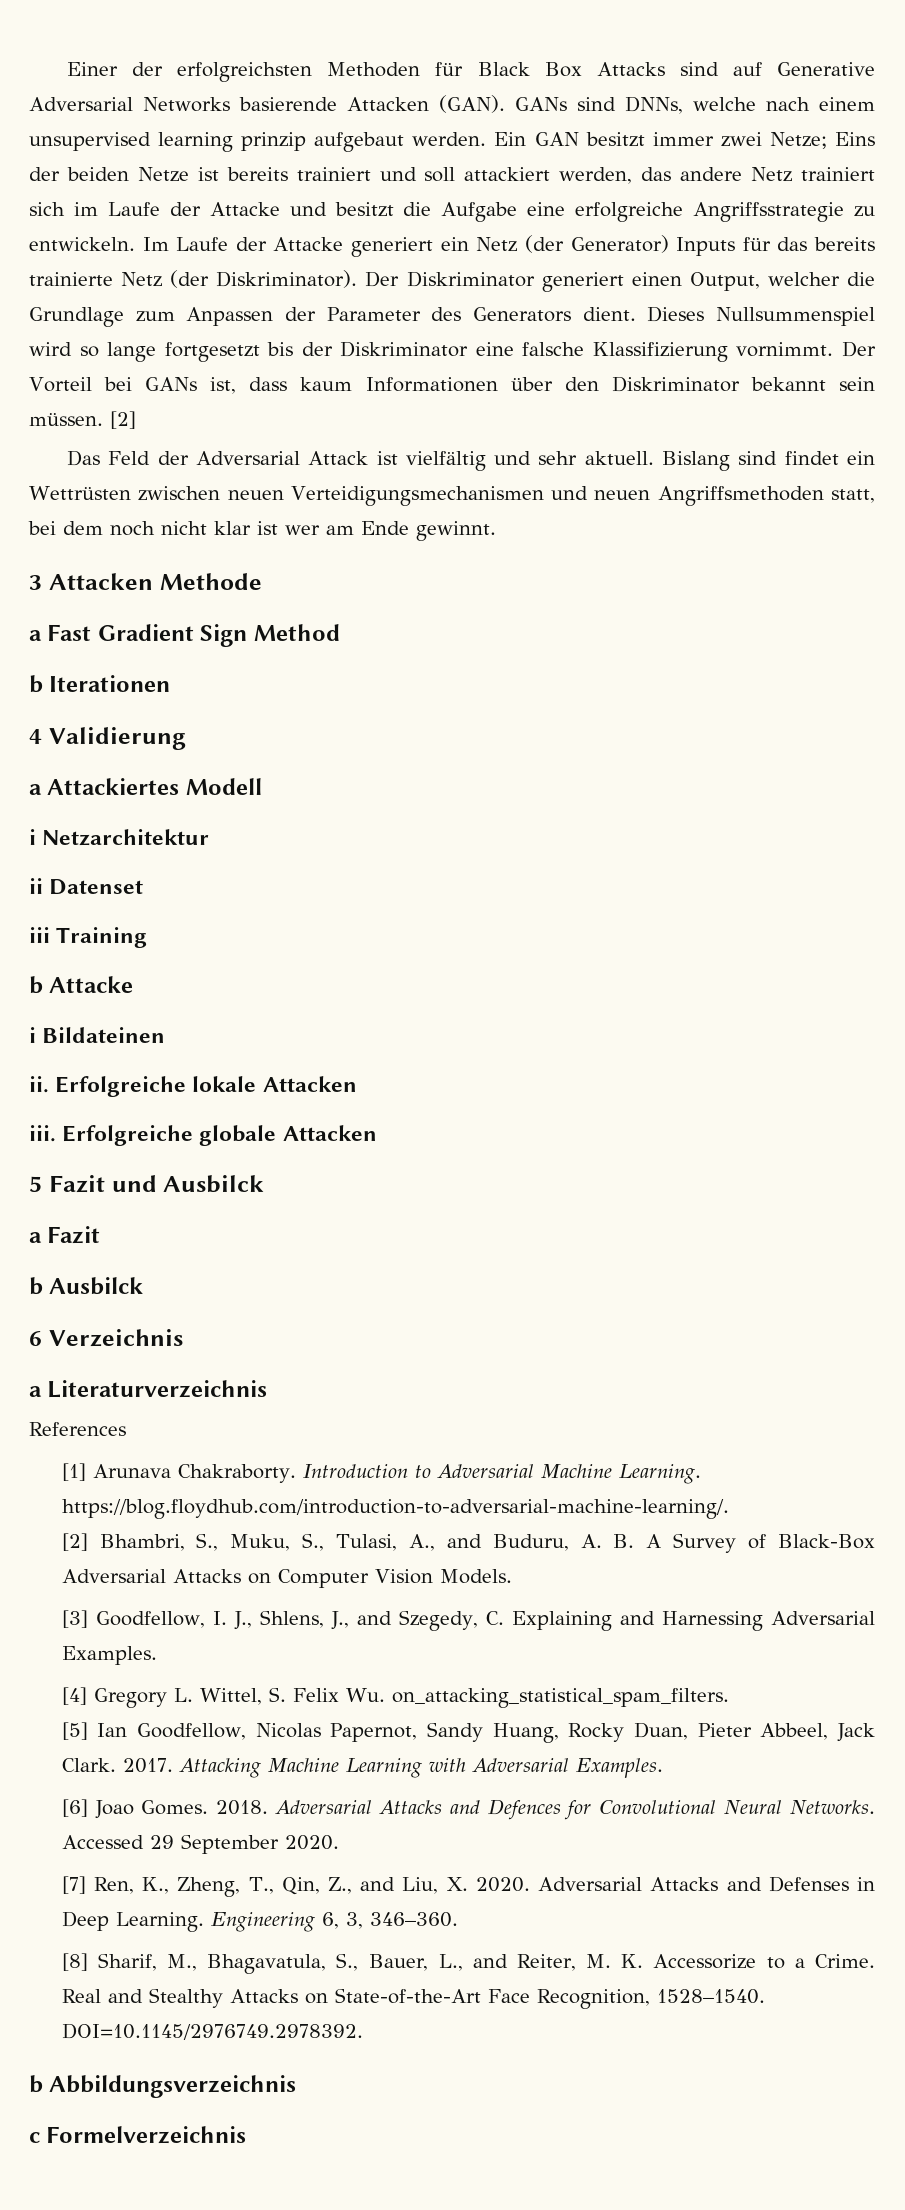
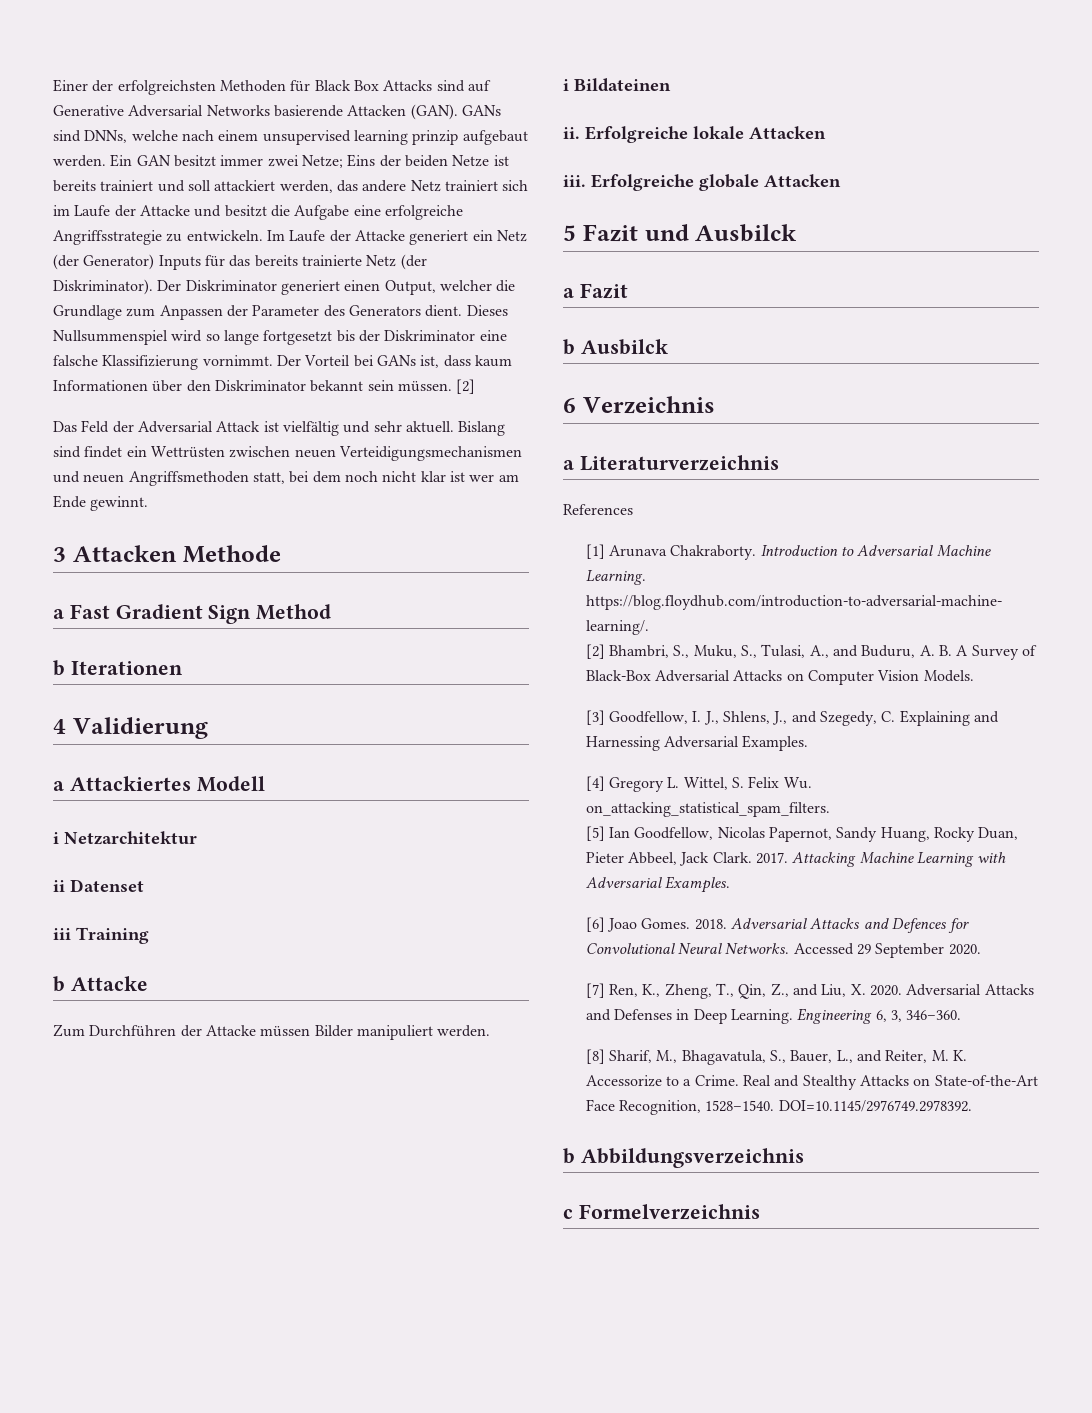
+ Zum Durchführen der Attacke müssen Bilder manipuliert werden.

